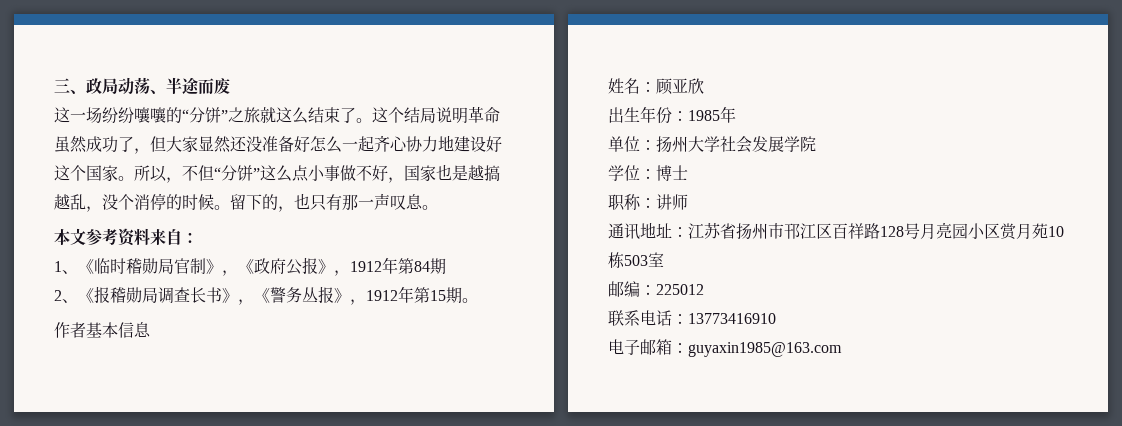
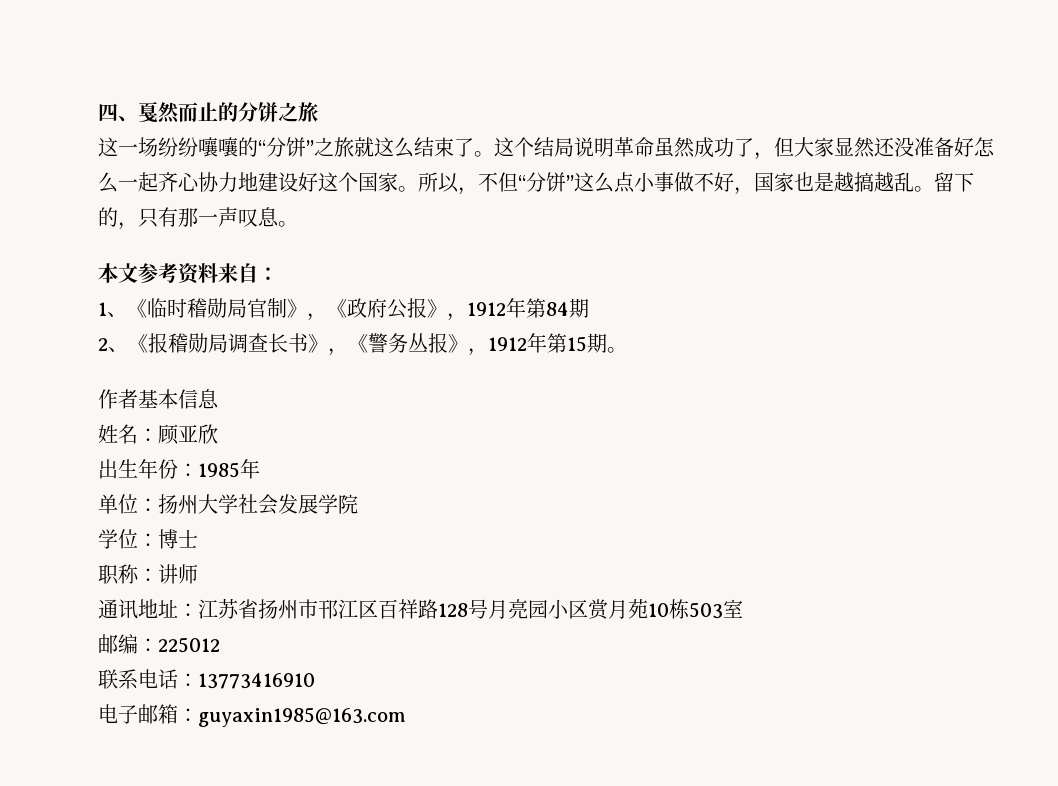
- 三、政局动荡、半途而废
+ 四、戛然而止的分饼之旅
- 所以，不但“分饼”这么点小事做不好，国家也是越搞越乱，没个消停的时候。
+ 所以，不但“分饼”这么点小事做不好，国家也是越搞越乱。
- 留下的，也只有那一声叹息。
+ 留下的，只有那一声叹息。

